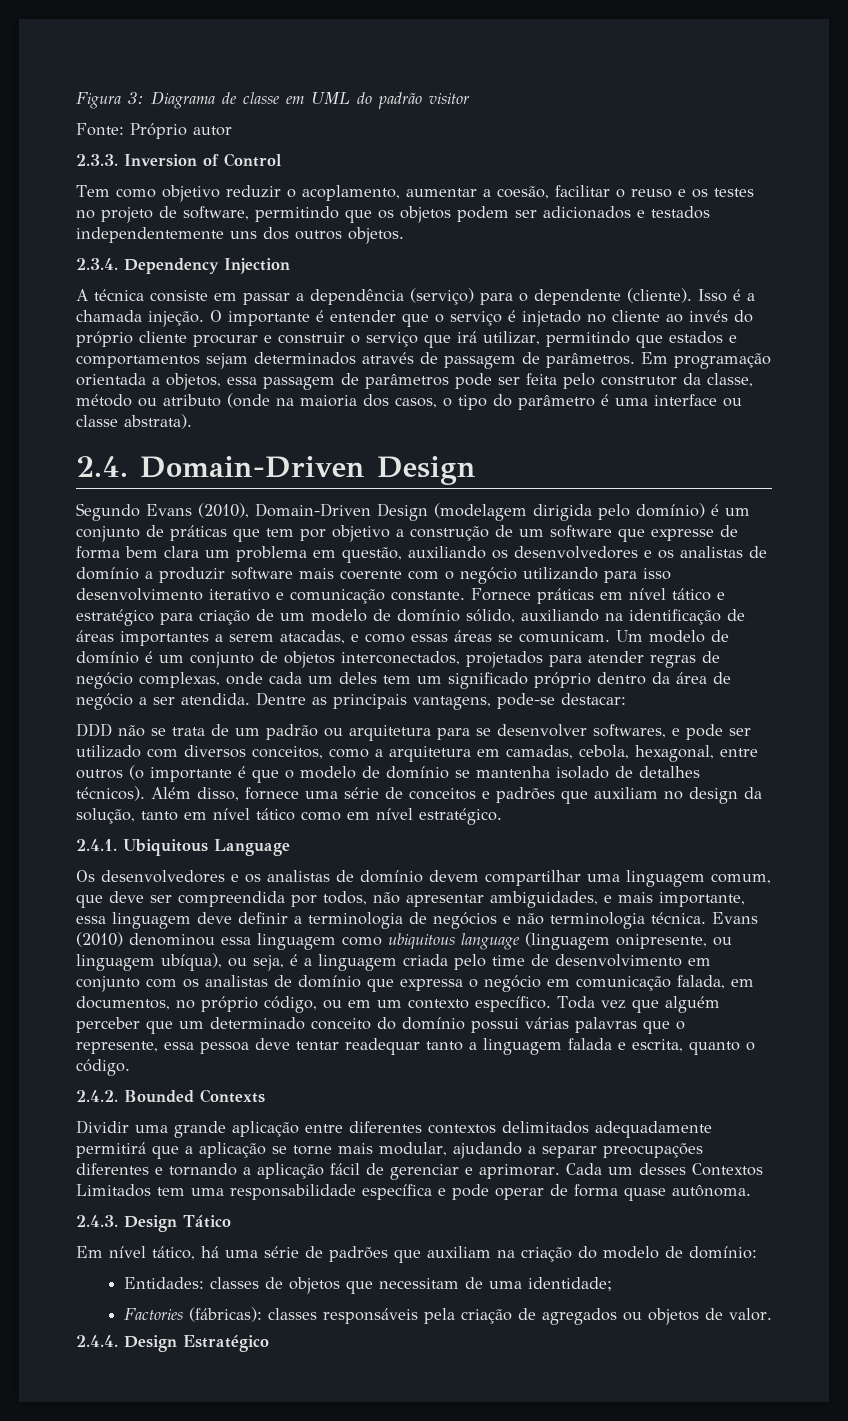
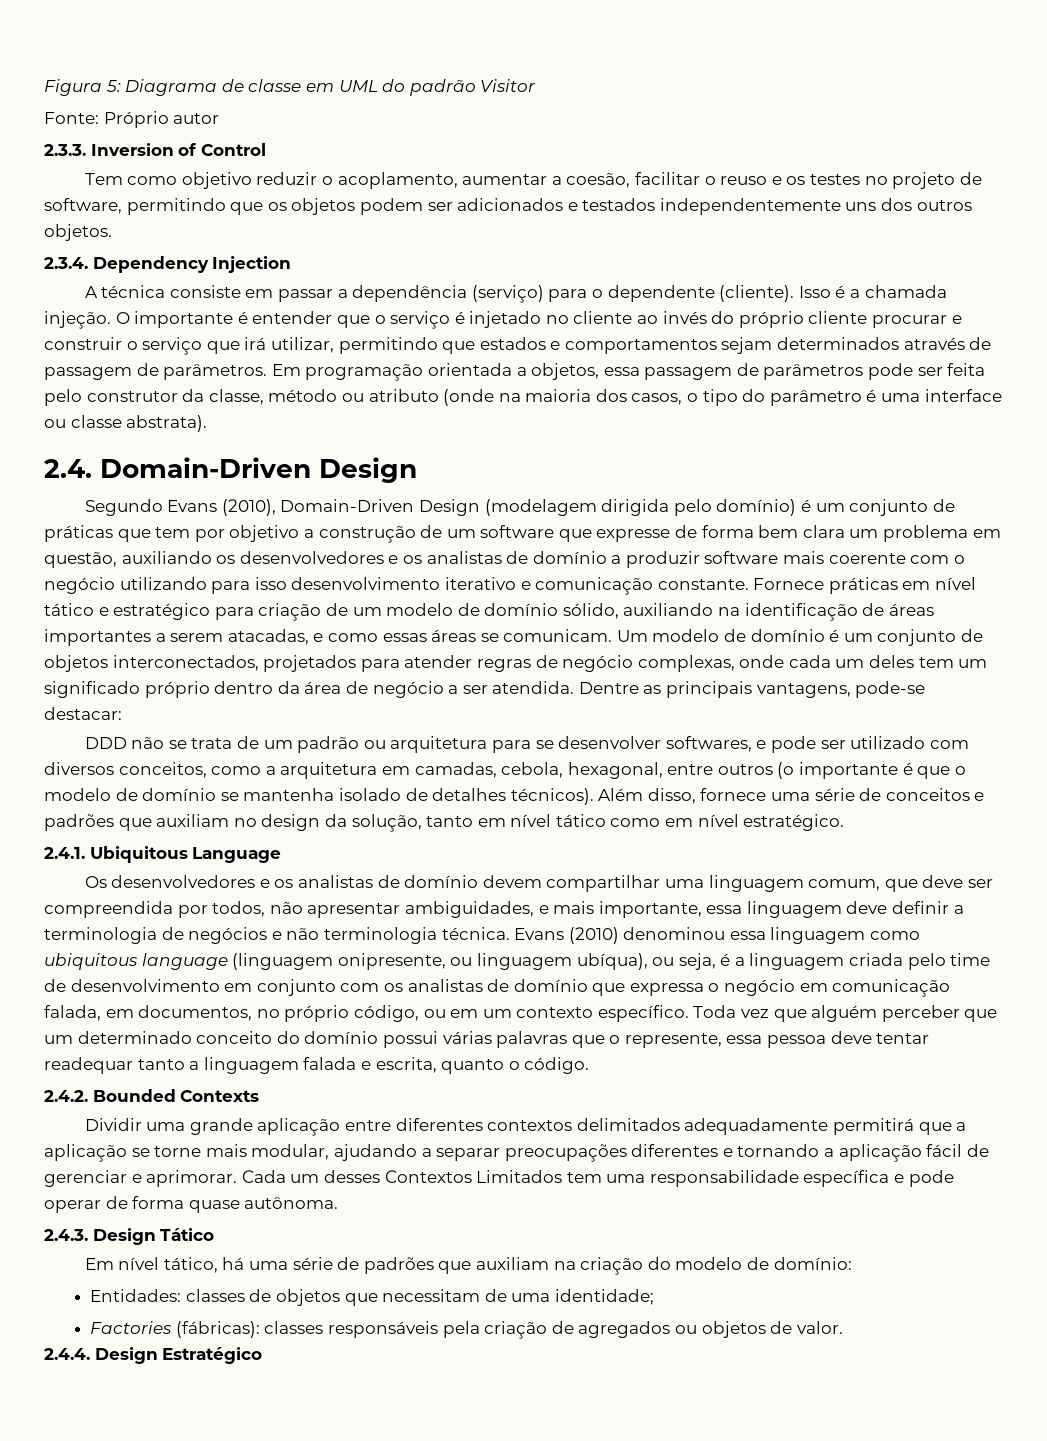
- Figura 3: Diagrama de classe em UML do padrão visitor
+ Figura 5: Diagrama de classe em UML do padrão Visitor

